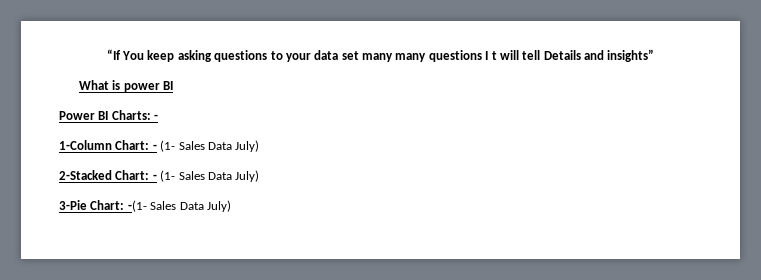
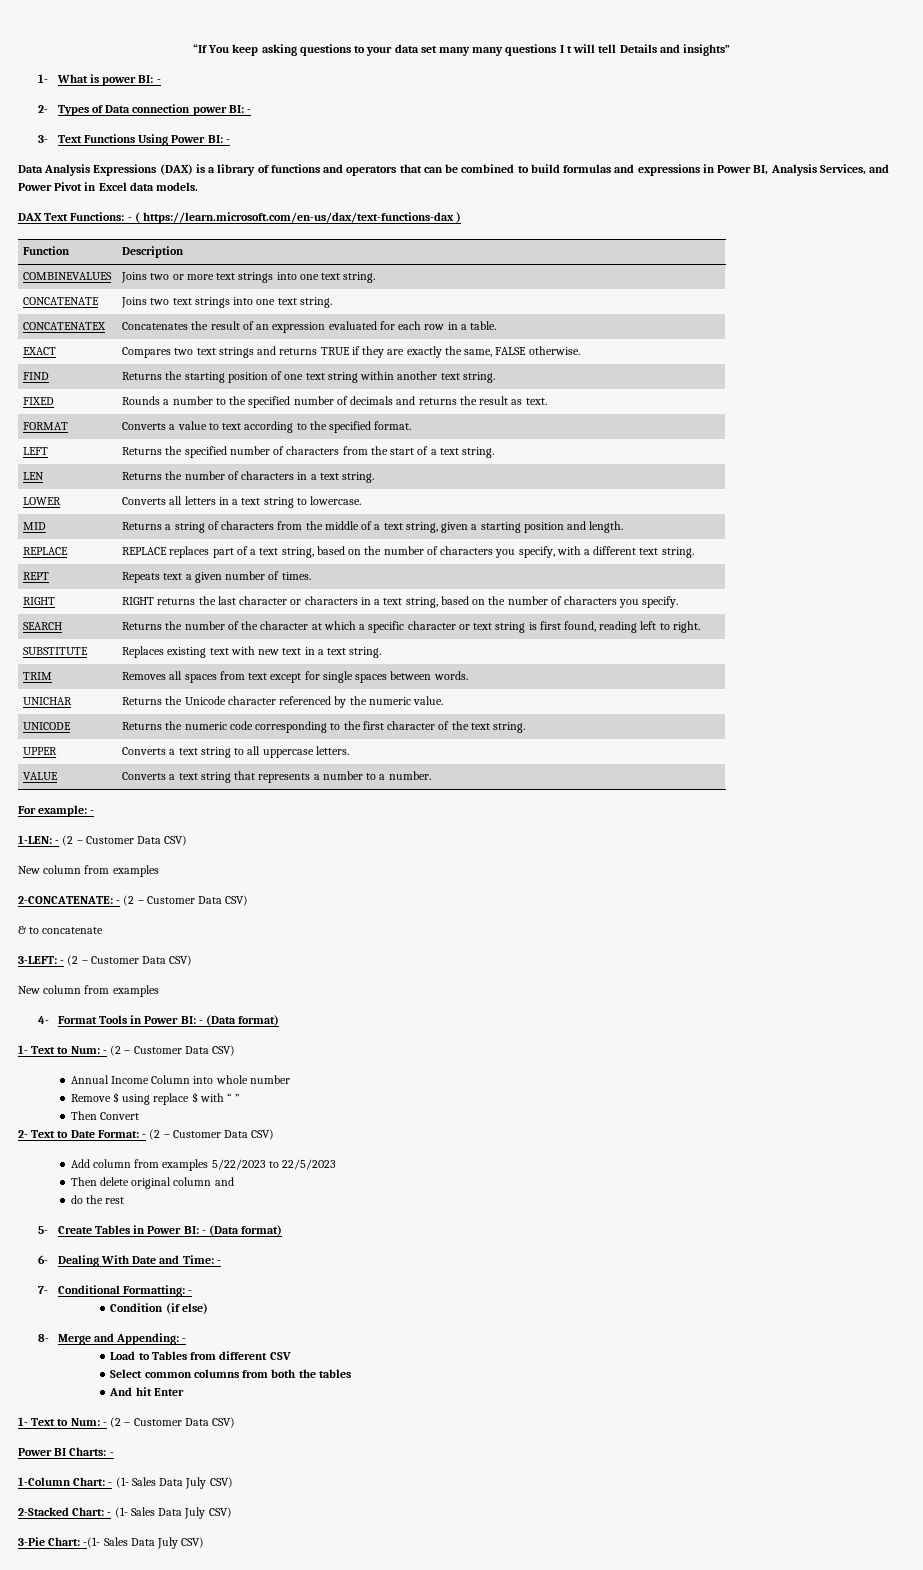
- What is power BI
+ 1- What is power BI: -
+ 2- Types of Data connection power BI: -
+ 3- Text Functions Using Power BI: -
+ Data Analysis Expressions (DAX) is a library of functions and operators that can be combined to build formulas and expressions in Power BI, Analysis Services, and Power Pivot in Excel data models.
+ DAX Text Functions: - ( https://learn.microsoft.com/en-us/dax/text-functions-dax )
+ Function | Description
+ COMBINEVALUES | Joins two or more text strings into one text string.
+ CONCATENATE | Joins two text strings into one text string.
+ CONCATENATEX | Concatenates the result of an expression evaluated for each row in a table.
+ EXACT | Compares two text strings and returns TRUE if they are exactly the same, FALSE otherwise.
+ FIND | Returns the starting position of one text string within another text string.
+ FIXED | Rounds a number to the specified number of decimals and returns the result as text.
+ FORMAT | Converts a value to text according to the specified format.
+ LEFT | Returns the specified number of characters from the start of a text string.
+ LEN | Returns the number of characters in a text string.
+ LOWER | Converts all letters in a text string to lowercase.
+ MID | Returns a string of characters from the middle of a text string, given a starting position and length.
+ REPLACE | REPLACE replaces part of a text string, based on the number of characters you specify, with a different text string.
+ REPT | Repeats text a given number of times.
+ RIGHT | RIGHT returns the last character or characters in a text string, based on the number of characters you specify.
+ SEARCH | Returns the number of the character at which a specific character or text string is first found, reading left to right.
+ SUBSTITUTE | Replaces existing text with new text in a text string.
+ TRIM | Removes all spaces from text except for single spaces between words.
+ UNICHAR | Returns the Unicode character referenced by the numeric value.
+ UNICODE | Returns the numeric code corresponding to the first character of the text string.
+ UPPER | Converts a text string to all uppercase letters.
+ VALUE | Converts a text string that represents a number to a number.
+ For example: -
+ 1-LEN: - (2 – Customer Data CSV)
+ New column from examples
+ 2-CONCATENATE: - (2 – Customer Data CSV)
+ & to concatenate
+ 3-LEFT: - (2 – Customer Data CSV)
+ New column from examples
+ 4- Format Tools in Power BI: - (Data format)
+ 1- Text to Num: - (2 – Customer Data CSV)
+ Annual Income Column into whole number
+ Remove $ using replace $ with “ ”
+ Then Convert
+ 2- Text to Date Format: - (2 – Customer Data CSV)
+ Add column from examples 5/22/2023 to 22/5/2023
+ Then delete original column and
+ do the rest
+ 5- Create Tables in Power BI: - (Data format)
+ 6- Dealing With Date and Time: -
+ 7- Conditional Formatting: -
+ Condition (if else)
+ 8- Merge and Appending: -
+ Load to Tables from different CSV
+ Select common columns from both the tables
+ And hit Enter
+ 1- Text to Num: - (2 – Customer Data CSV)
- 1-Column Chart: - (1- Sales Data July)
+ 1-Column Chart: - (1- Sales Data July CSV)
- 2-Stacked Chart: - (1- Sales Data July)
+ 2-Stacked Chart: - (1- Sales Data July CSV)
- 3-Pie Chart: -(1- Sales Data July)
+ 3-Pie Chart: -(1- Sales Data July CSV)

